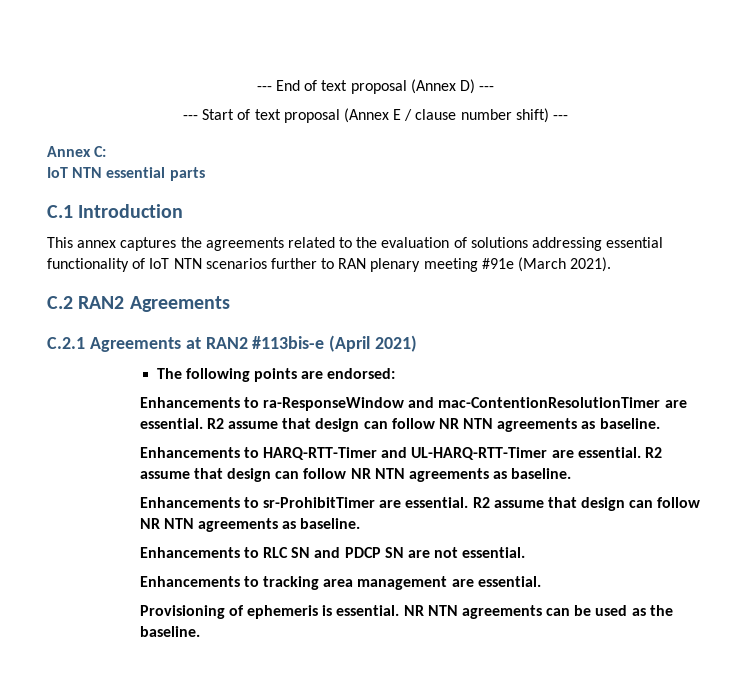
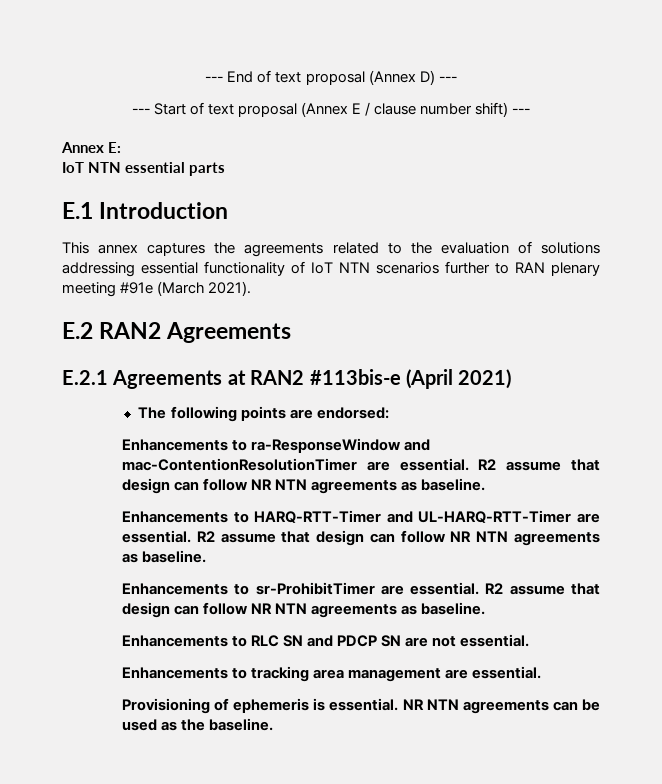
- Annex C:
+ Annex E:
- C.1 Introduction
+ E.1 Introduction
- C.2 RAN2 Agreements
+ E.2 RAN2 Agreements
- C.2.1 Agreements at RAN2 #113bis-e (April 2021)
+ E.2.1 Agreements at RAN2 #113bis-e (April 2021)

